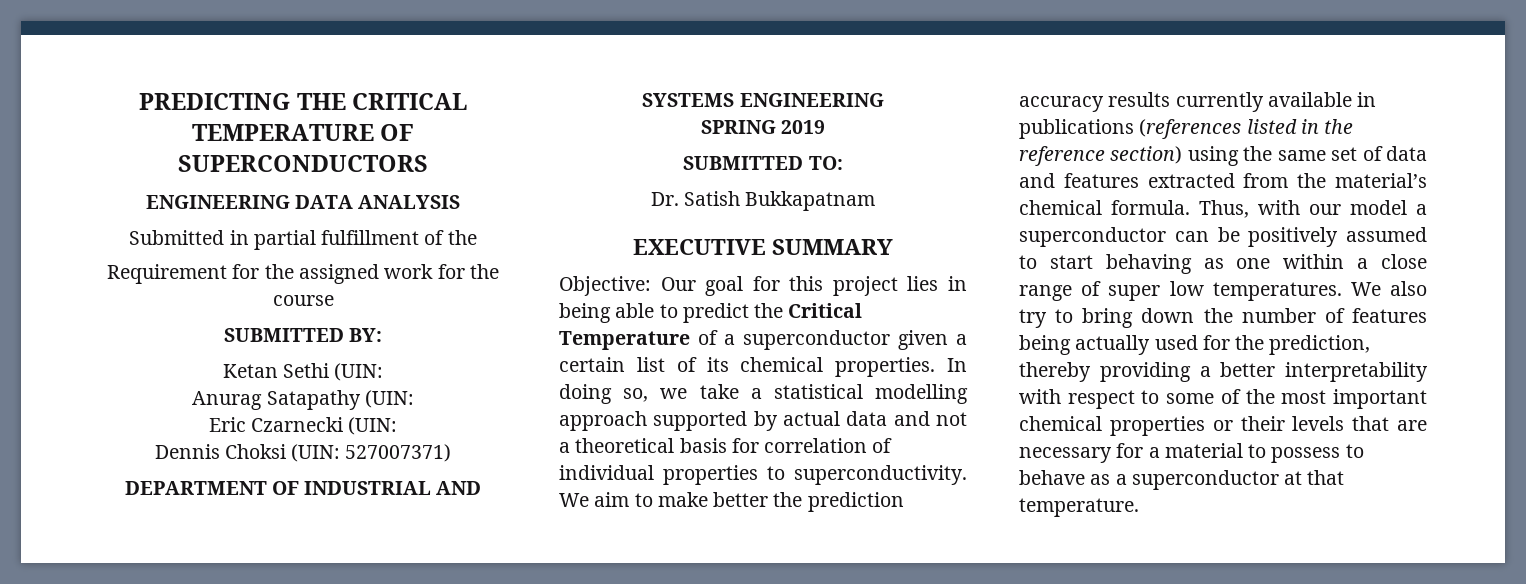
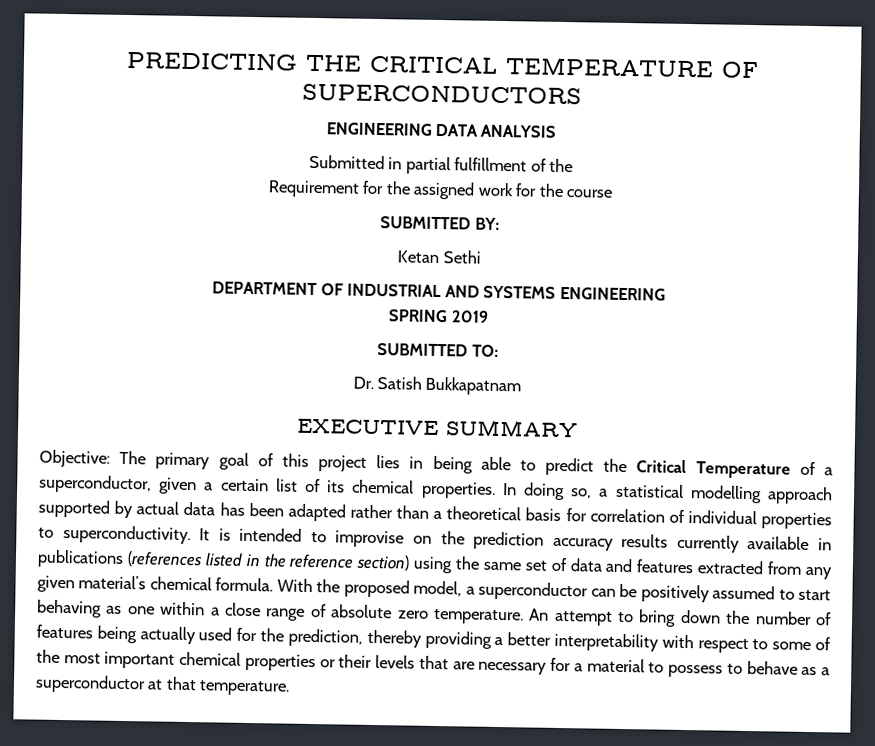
- Ketan Sethi (UIN:
- Anurag Satapathy (UIN:
- Eric Czarnecki (UIN:
- Dennis Choksi (UIN: 527007371)
+ Ketan Sethi
- Objective: Our goal for this project lies in being able to predict the Critical Temperature of a superconductor given a certain list of its chemical properties.
+ Objective: The primary goal of this project lies in being able to predict the Critical Temperature of a superconductor, given a certain list of its chemical properties.
- In doing so, we take a statistical modelling approach supported by actual data and not a theoretical basis for correlation of individual properties to superconductivity.
+ In doing so, a statistical modelling approach supported by actual data has been adapted rather than a theoretical basis for correlation of individual properties to superconductivity.
- We aim to make better the prediction accuracy results currently available in publications (references listed in the reference section) using the same set of data and features extracted from the material’s chemical formula.
+ It is intended to improvise on the prediction accuracy results currently available in publications (references listed in the reference section) using the same set of data and features extracted from any given material’s chemical formula.
- Thus, with our model a superconductor can be positively assumed to start behaving as one within a close range of super low temperatures. We also try to bring down the number of features being actually used for the prediction, thereby providing a better interpretability with respect to some of the most important chemical properties or their levels that are necessary for a material to possess to behave as a superconductor at that temperature.
+ With the proposed model, a superconductor can be positively assumed to start behaving as one within a close range of absolute zero temperature. An attempt to bring down the number of features being actually used for the prediction, thereby providing a better interpretability with respect to some of the most important chemical properties or their levels that are necessary for a material to possess to behave as a superconductor at that temperature.

